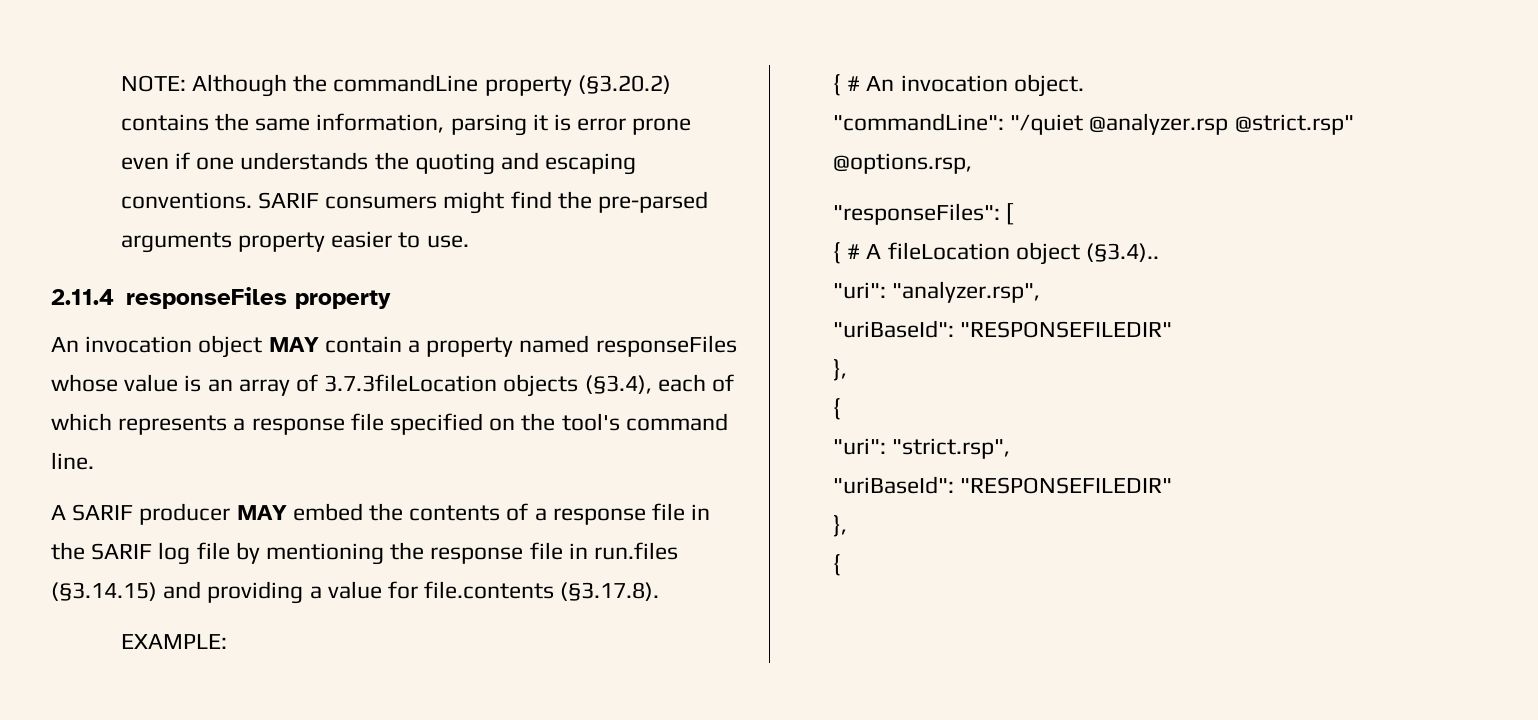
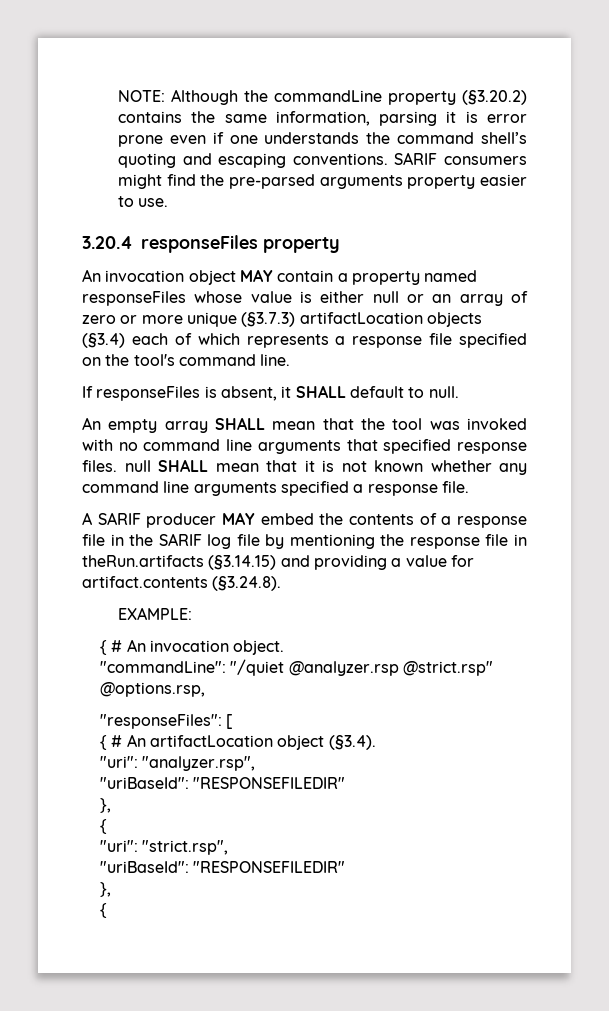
- NOTE: Although the commandLine property (§3.20.2) contains the same information, parsing it is error prone even if one understands the quoting and escaping conventions.
+ NOTE: Although the commandLine property (§3.20.2) contains the same information, parsing it is error prone even if one understands the command shell’s quoting and escaping conventions.
- 2.11.4 responseFiles property
+ 3.20.4 responseFiles property
- An invocation object MAY contain a property named responseFiles whose value is an array of 3.7.3fileLocation objects (§3.4), each of which represents a response file specified on the tool's command line.
+ An invocation object MAY contain a property named responseFiles whose value is either null or an array of zero or more unique (§3.7.3) artifactLocation objects (§3.4) each of which represents a response file specified on the tool's command line.
+ If responseFiles is absent, it SHALL default to null.
+ An empty array SHALL mean that the tool was invoked with no command line arguments that specified response files. null SHALL mean that it is not known whether any command line arguments specified a response file.
- A SARIF producer MAY embed the contents of a response file in the SARIF log file by mentioning the response file in run.files (§3.14.15) and providing a value for file.contents (§3.17.8).
+ A SARIF producer MAY embed the contents of a response file in the SARIF log file by mentioning the response file in theRun.artifacts (§3.14.15) and providing a value for artifact.contents (§3.24.8).
- { # A fileLocation object (§3.4)..
+ { # An artifactLocation object (§3.4).

